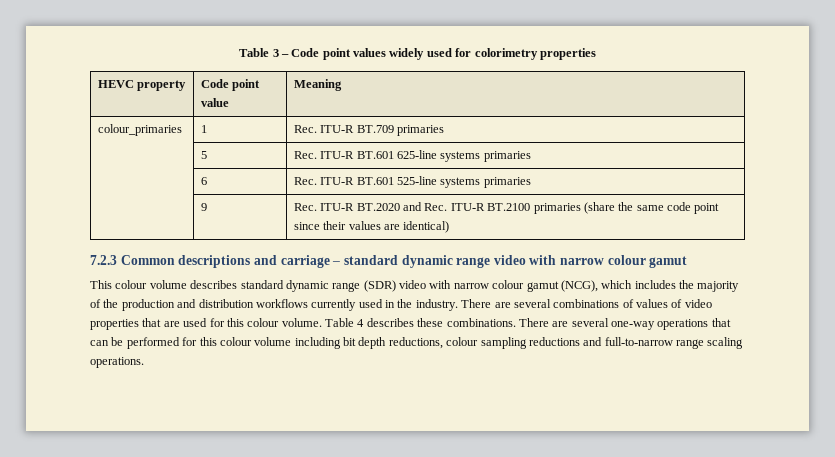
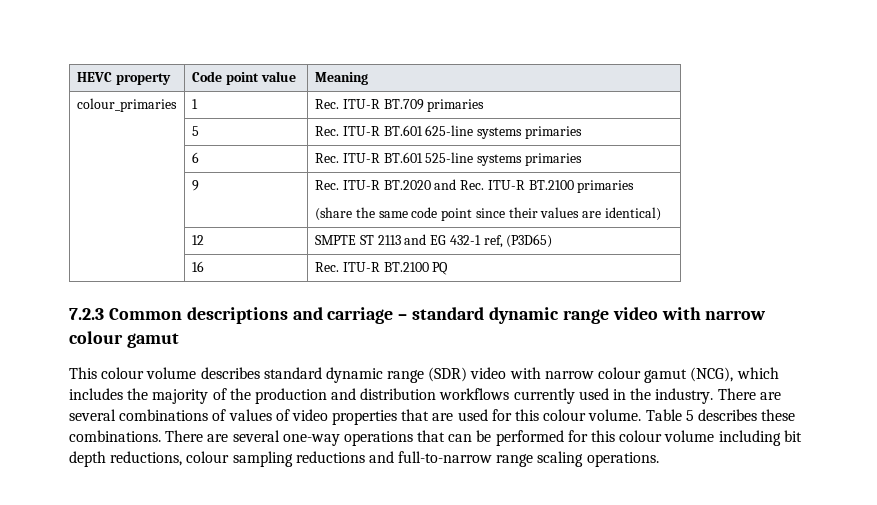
- Table 3 – Code point values widely used for colorimetry properties
- | 9 | Rec. ITU-R BT.2020 and Rec. ITU-R BT.2100 primaries (share the same code point since their values are identical)
+ | 9 | Rec. ITU-R BT.2020 and Rec. ITU-R BT.2100 primaries
+ (share the same code point since their values are identical)
+ | 12 | SMPTE ST 2113 and EG 432-1 ref, (P3D65)
+ | 16 | Rec. ITU-R BT.2100 PQ
- Table 4 describes these combinations.
+ Table 5 describes these combinations.

